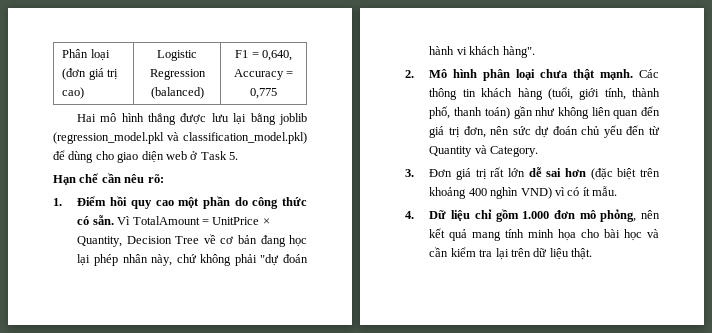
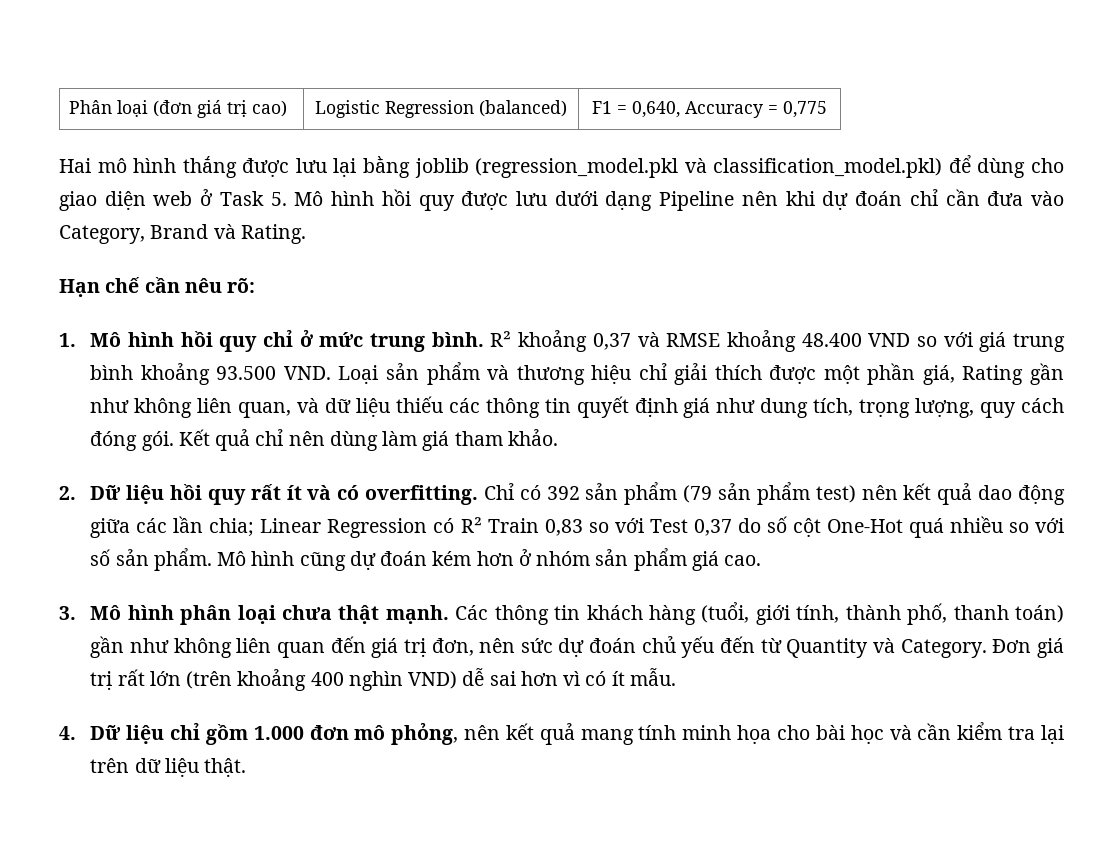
- Hai mô hình thắng được lưu lại bằng joblib (regression_model.pkl và classification_model.pkl) để dùng cho giao diện web ở Task 5.
+ Hai mô hình thắng được lưu lại bằng joblib (regression_model.pkl và classification_model.pkl) để dùng cho giao diện web ở Task 5. Mô hình hồi quy được lưu dưới dạng Pipeline nên khi dự đoán chỉ cần đưa vào Category, Brand và Rating.
- 1. Điểm hồi quy cao một phần do công thức có sẵn. Vì TotalAmount = UnitPrice × Quantity, Decision Tree về cơ bản đang học lại phép nhân này, chứ không phải "dự đoán hành vi khách hàng".
- 2. Mô hình phân loại chưa thật mạnh.
+ 1. Mô hình hồi quy chỉ ở mức trung bình. R² khoảng 0,37 và RMSE khoảng 48.400 VND so với giá trung bình khoảng 93.500 VND. Loại sản phẩm và thương hiệu chỉ giải thích được một phần giá, Rating gần như không liên quan, và dữ liệu thiếu các thông tin quyết định giá như dung tích, trọng lượng, quy cách đóng gói. Kết quả chỉ nên dùng làm giá tham khảo.
+ 2. Dữ liệu hồi quy rất ít và có overfitting. Chỉ có 392 sản phẩm (79 sản phẩm test) nên kết quả dao động giữa các lần chia; Linear Regression có R² Train 0,83 so với Test 0,37 do số cột One-Hot quá nhiều so với số sản phẩm. Mô hình cũng dự đoán kém hơn ở nhóm sản phẩm giá cao.
+ 3. Mô hình phân loại chưa thật mạnh.
- Các thông tin khách hàng (tuổi, giới tính, thành phố, thanh toán) gần như không liên quan đến giá trị đơn, nên sức dự đoán chủ yếu đến từ Quantity và Category.
- 3. Đơn giá trị rất lớn dễ sai hơn (đặc biệt trên khoảng 400 nghìn VND) vì có ít mẫu.
+ Các thông tin khách hàng (tuổi, giới tính, thành phố, thanh toán) gần như không liên quan đến giá trị đơn, nên sức dự đoán chủ yếu đến từ Quantity và Category. Đơn giá trị rất lớn (trên khoảng 400 nghìn VND) dễ sai hơn vì có ít mẫu.

